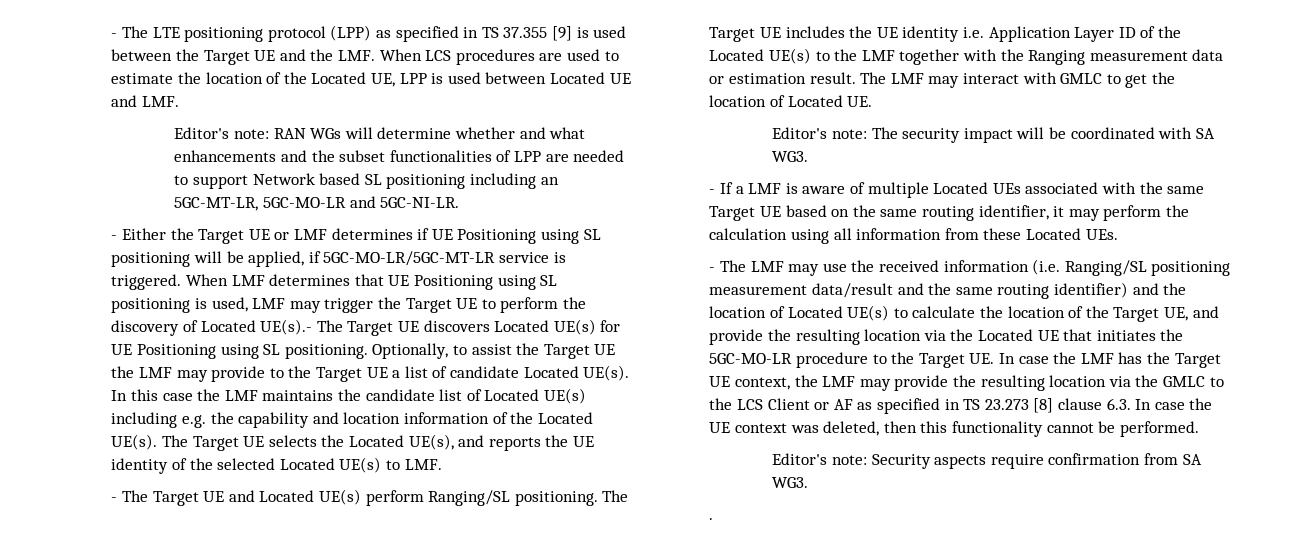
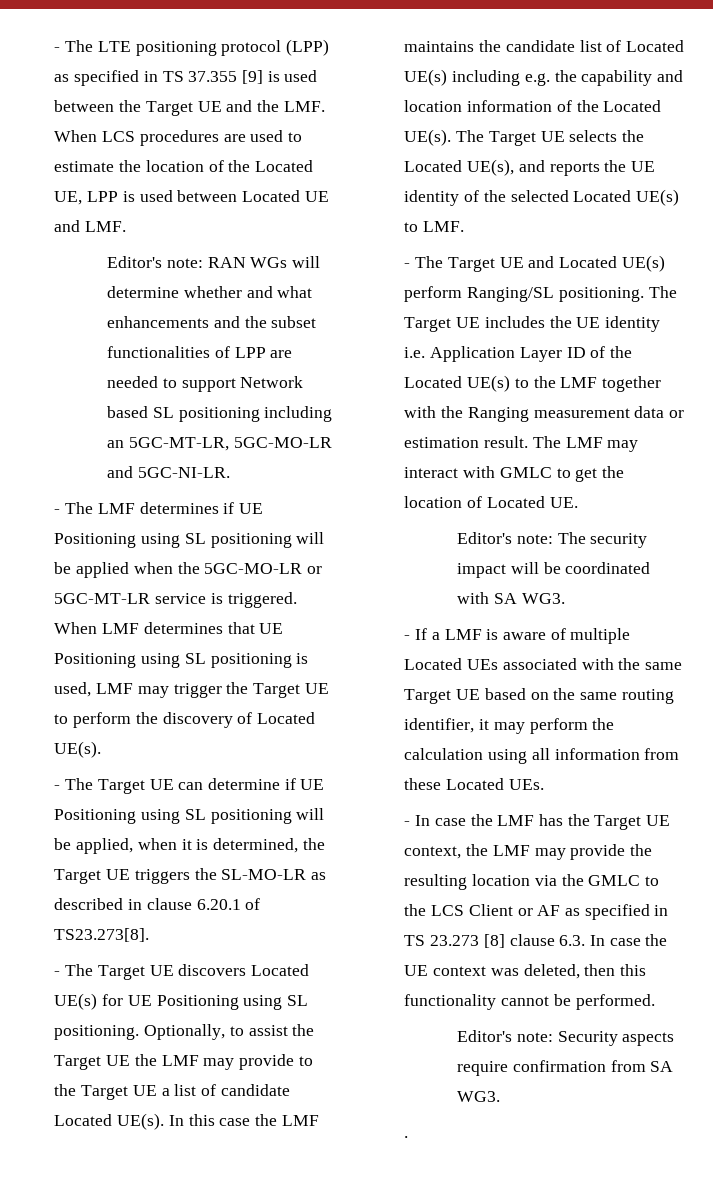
- - Either the Target UE or LMF determines if UE Positioning using SL positioning will be applied, if 5GC-MO-LR/5GC-MT-LR service is triggered.
+ - The LMF determines if UE Positioning using SL positioning will be applied when the 5GC-MO-LR or 5GC-MT-LR service is triggered.
- When LMF determines that UE Positioning using SL positioning is used, LMF may trigger the Target UE to perform the discovery of Located UE(s).- The Target UE discovers Located UE(s) for UE Positioning using SL positioning.
+ When LMF determines that UE Positioning using SL positioning is used, LMF may trigger the Target UE to perform the discovery of Located UE(s).
+ - The Target UE can determine if UE Positioning using SL positioning will be applied, when it is determined, the Target UE triggers the SL-MO-LR as described in clause 6.20.1 of TS23.273[8].
+ - The Target UE discovers Located UE(s) for UE Positioning using SL positioning.
- - The LMF may use the received information (i.e. Ranging/SL positioning measurement data/result and the same routing identifier) and the location of Located UE(s) to calculate the location of the Target UE, and provide the resulting location via the Located UE that initiates the 5GC-MO-LR procedure to the Target UE. In case the LMF has the Target UE context, the LMF may provide the resulting location via the GMLC to the LCS Client or AF as specified in TS 23.273 [8] clause 6.3. In case the UE context was deleted, then this functionality cannot be performed.
+ - In case the LMF has the Target UE context, the LMF may provide the resulting location via the GMLC to the LCS Client or AF as specified in TS 23.273 [8] clause 6.3. In case the UE context was deleted, then this functionality cannot be performed.

